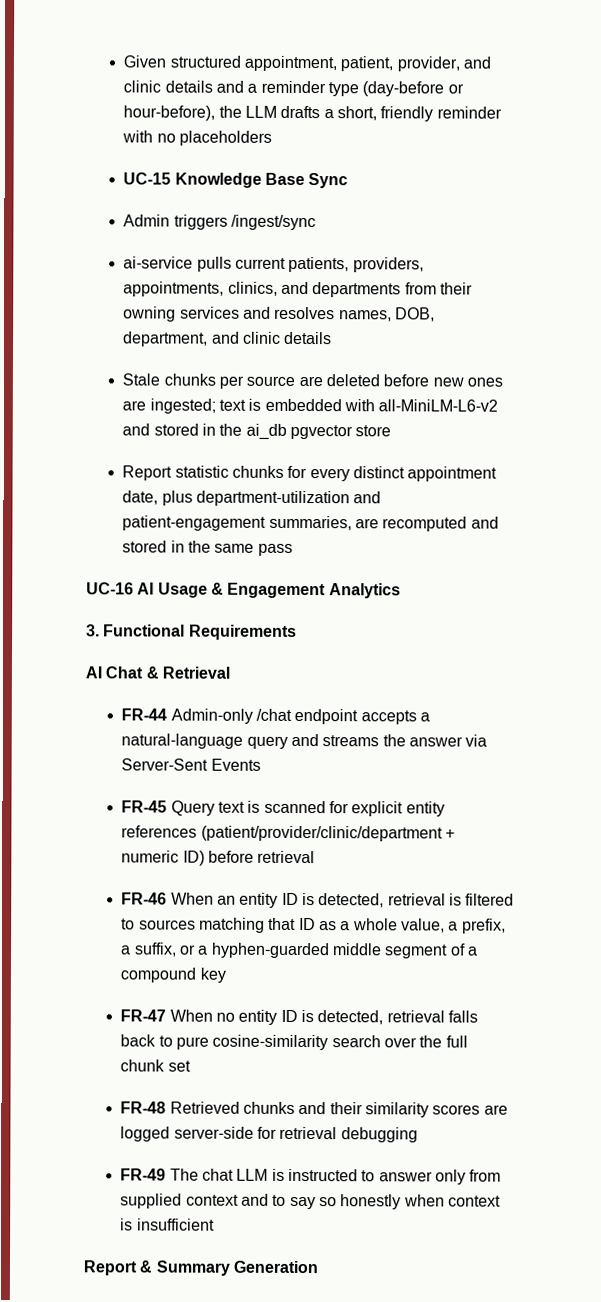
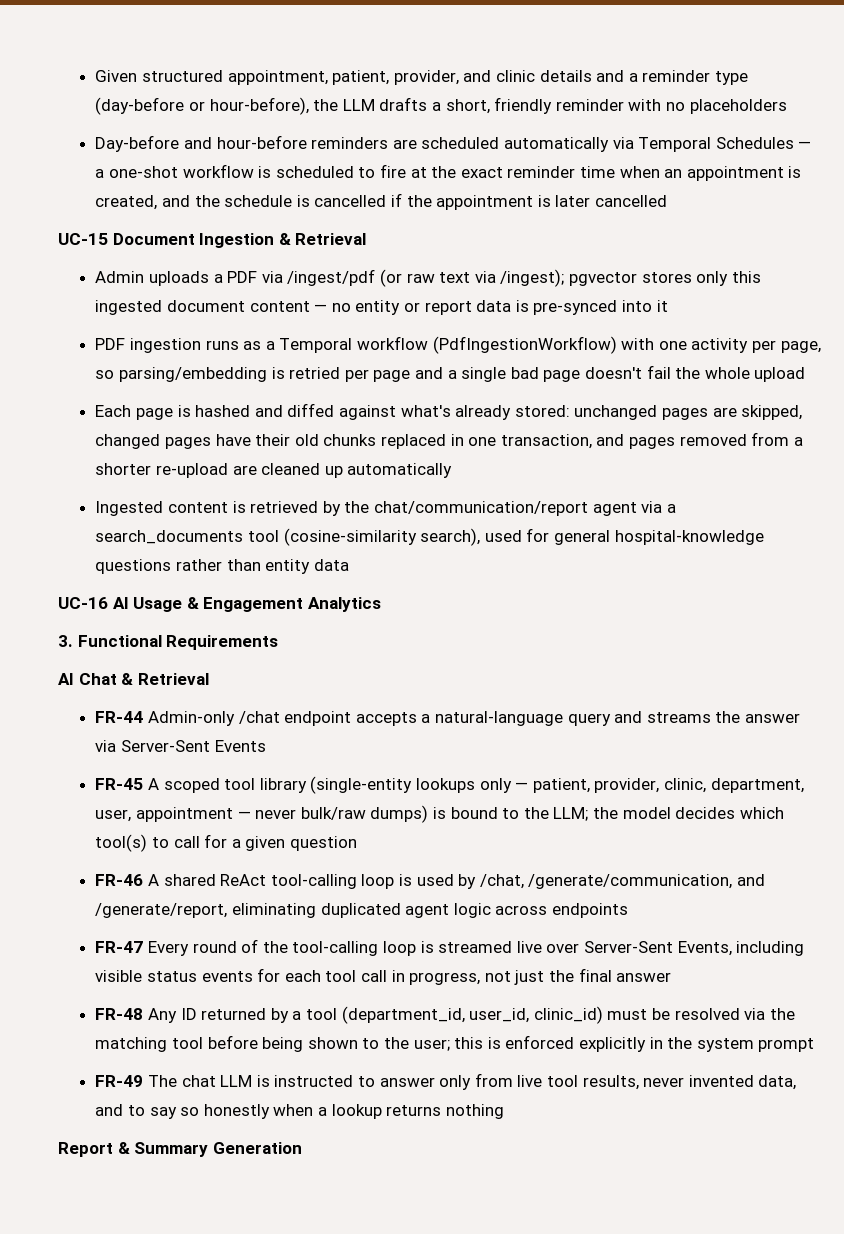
- UC-15 Knowledge Base Sync
- Admin triggers /ingest/sync
- ai-service pulls current patients, providers, appointments, clinics, and departments from their owning services and resolves names, DOB, department, and clinic details
- Stale chunks per source are deleted before new ones are ingested; text is embedded with all-MiniLM-L6-v2 and stored in the ai_db pgvector store
- Report statistic chunks for every distinct appointment date, plus department-utilization and patient-engagement summaries, are recomputed and stored in the same pass
+ Day-before and hour-before reminders are scheduled automatically via Temporal Schedules — a one-shot workflow is scheduled to fire at the exact reminder time when an appointment is created, and the schedule is cancelled if the appointment is later cancelled
+ UC-15 Document Ingestion & Retrieval
+ Admin uploads a PDF via /ingest/pdf (or raw text via /ingest); pgvector stores only this ingested document content — no entity or report data is pre-synced into it
+ PDF ingestion runs as a Temporal workflow (PdfIngestionWorkflow) with one activity per page, so parsing/embedding is retried per page and a single bad page doesn't fail the whole upload
+ Each page is hashed and diffed against what's already stored: unchanged pages are skipped, changed pages have their old chunks replaced in one transaction, and pages removed from a shorter re-upload are cleaned up automatically
+ Ingested content is retrieved by the chat/communication/report agent via a search_documents tool (cosine-similarity search), used for general hospital-knowledge questions rather than entity data
- FR-45 Query text is scanned for explicit entity references (patient/provider/clinic/department + numeric ID) before retrieval
- FR-46 When an entity ID is detected, retrieval is filtered to sources matching that ID as a whole value, a prefix, a suffix, or a hyphen-guarded middle segment of a compound key
- FR-47 When no entity ID is detected, retrieval falls back to pure cosine-similarity search over the full chunk set
- FR-48 Retrieved chunks and their similarity scores are logged server-side for retrieval debugging
+ FR-45 A scoped tool library (single-entity lookups only — patient, provider, clinic, department, user, appointment — never bulk/raw dumps) is bound to the LLM; the model decides which tool(s) to call for a given question
+ FR-46 A shared ReAct tool-calling loop is used by /chat, /generate/communication, and /generate/report, eliminating duplicated agent logic across endpoints
+ FR-47 Every round of the tool-calling loop is streamed live over Server-Sent Events, including visible status events for each tool call in progress, not just the final answer
+ FR-48 Any ID returned by a tool (department_id, user_id, clinic_id) must be resolved via the matching tool before being shown to the user; this is enforced explicitly in the system prompt
- FR-49 The chat LLM is instructed to answer only from supplied context and to say so honestly when context is insufficient
+ FR-49 The chat LLM is instructed to answer only from live tool results, never invented data, and to say so honestly when a lookup returns nothing

